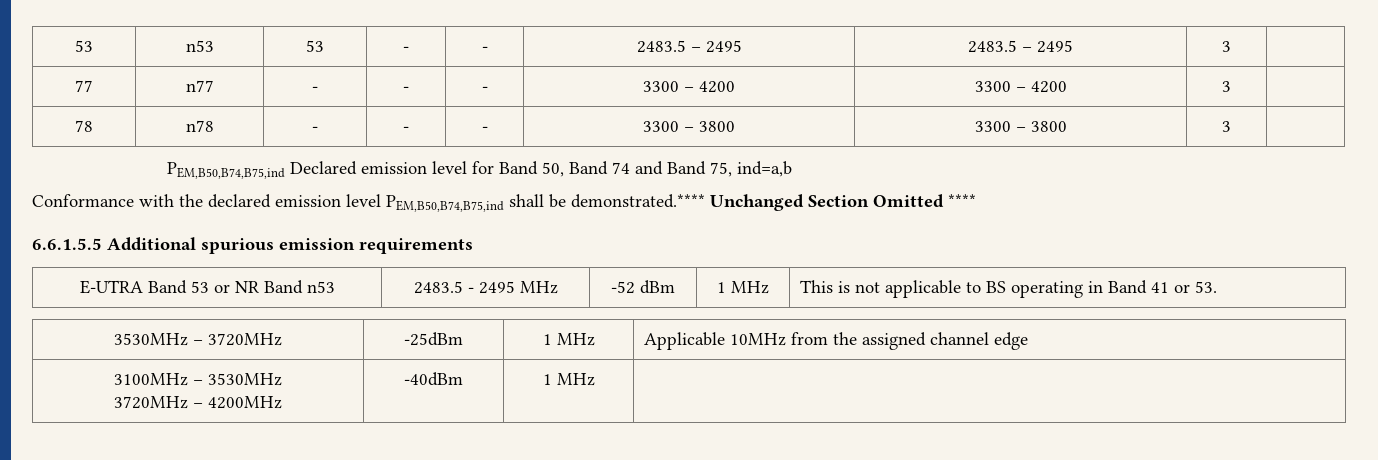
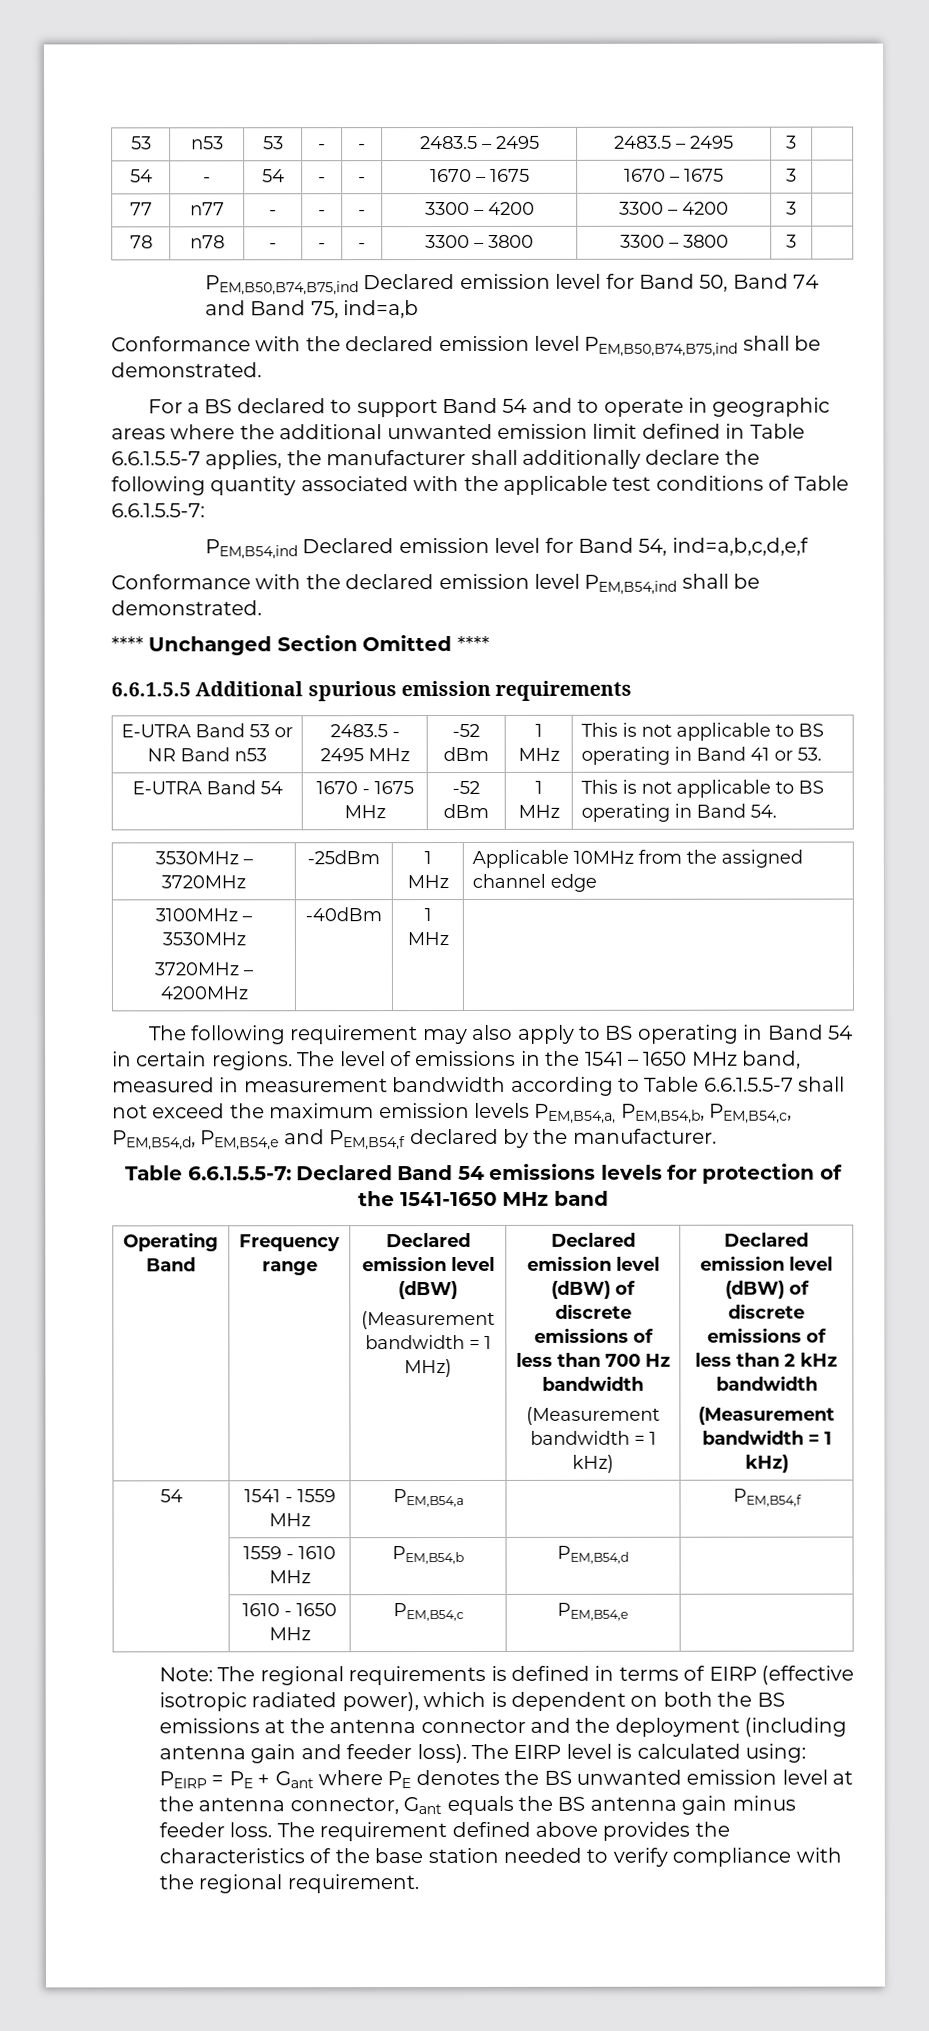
+ 54 | - | 54 | - | - | 1670 – 1675 | 1670 – 1675 | 3 |
- Conformance with the declared emission level PEM,B50,B74,B75,ind shall be demonstrated.**** Unchanged Section Omitted ****
+ Conformance with the declared emission level PEM,B50,B74,B75,ind shall be demonstrated.
+ For a BS declared to support Band 54 and to operate in geographic areas where the additional unwanted emission limit defined in Table 6.6.1.5.5-7 applies, the manufacturer shall additionally declare the following quantity associated with the applicable test conditions of Table 6.6.1.5.5-7:
+ PEM,B54,ind Declared emission level for Band 54, ind=a,b,c,d,e,f
+ Conformance with the declared emission level PEM,B54,ind shall be demonstrated.
+ **** Unchanged Section Omitted ****
+ E-UTRA Band 54 | 1670 - 1675 MHz | -52 dBm | 1 MHz | This is not applicable to BS operating in Band 54.
+ The following requirement may also apply to BS operating in Band 54 in certain regions. The level of emissions in the 1541 – 1650 MHz band, measured in measurement bandwidth according to Table 6.6.1.5.5-7 shall not exceed the maximum emission levels PEM,B54,a, PEM,B54,b, PEM,B54,c, PEM,B54,d, PEM,B54,e and PEM,B54,f declared by the manufacturer.
+ Table 6.6.1.5.5-7: Declared Band 54 emissions levels for protection of the 1541-1650 MHz band
+ Operating Band | Frequency range | Declared emission level (dBW)
+ (Measurement bandwidth = 1 MHz) | Declared emission level (dBW) of discrete emissions of less than 700 Hz bandwidth
+ (Measurement bandwidth = 1 kHz) | Declared emission level (dBW) of discrete emissions of less than 2 kHz bandwidth
+ (Measurement bandwidth = 1 kHz)
+ 54 | 1541 - 1559 MHz | PEM,B54,a | | PEM,B54,f
+ | 1559 - 1610 MHz | PEM,B54,b | PEM,B54,d |
+ | 1610 - 1650 MHz | PEM,B54,c | PEM,B54,e |
+ Note: The regional requirements is defined in terms of EIRP (effective isotropic radiated power), which is dependent on both the BS emissions at the antenna connector and the deployment (including antenna gain and feeder loss). The EIRP level is calculated using: PEIRP = PE + Gant where PE denotes the BS unwanted emission level at the antenna connector, Gant equals the BS antenna gain minus feeder loss. The requirement defined above provides the characteristics of the base station needed to verify compliance with the regional requirement.

